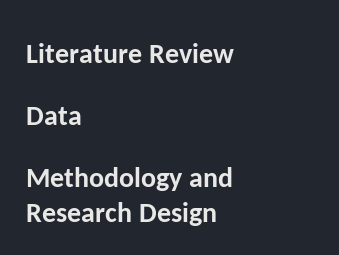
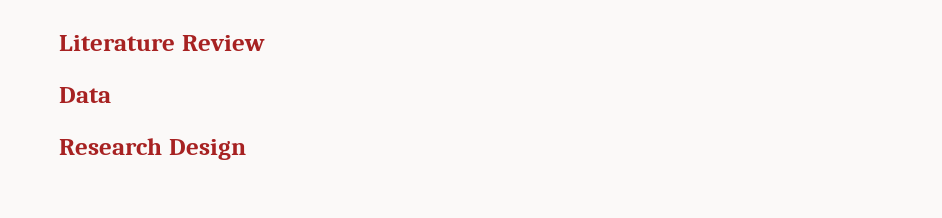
- Methodology and Research Design
+ Research Design

